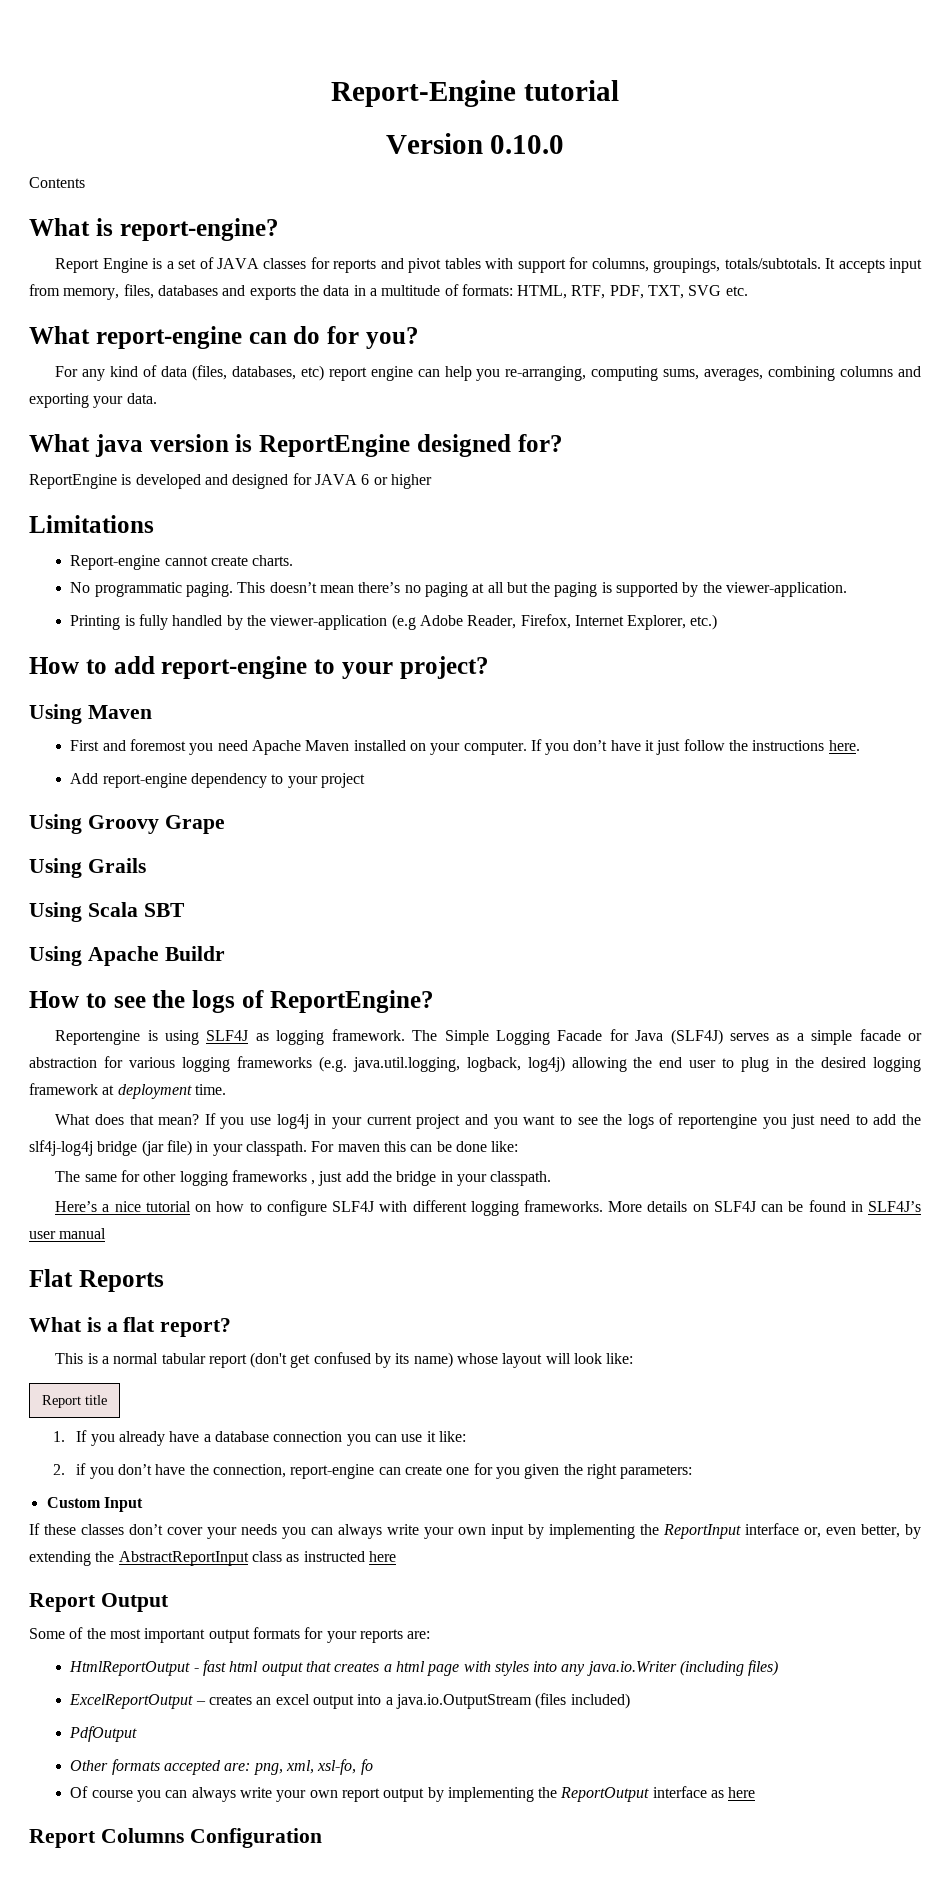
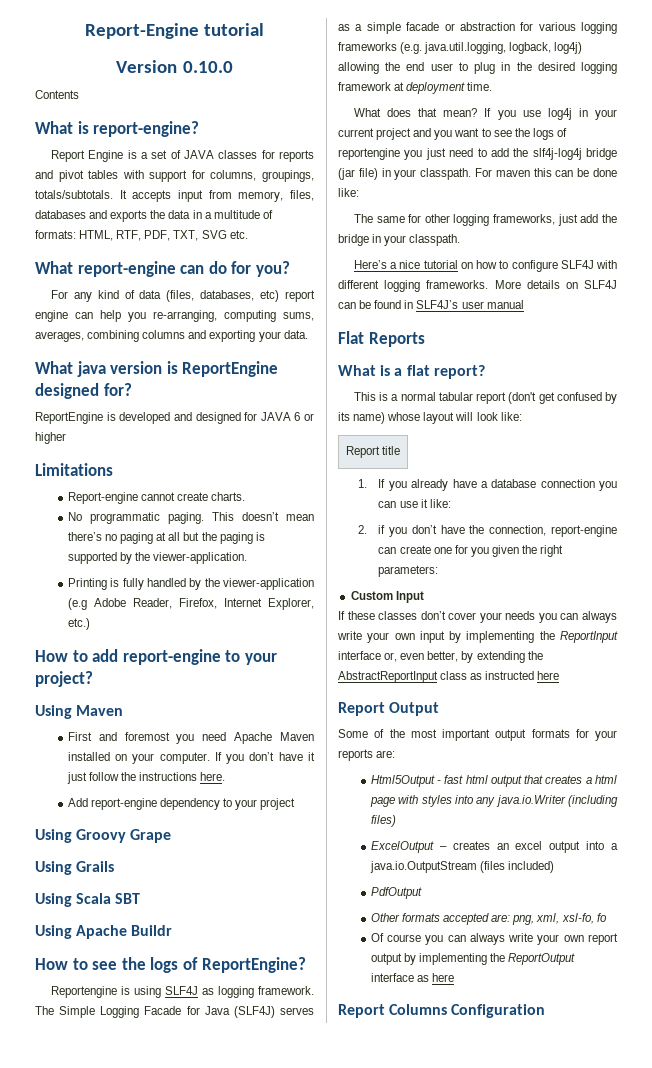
- The same for other logging frameworks , just add the bridge in your classpath.
+ The same for other logging frameworks, just add the bridge in your classpath.
- HtmlReportOutput - fast html output that creates a html page with styles into any java.io.Writer (including files)
+ Html5Output - fast html output that creates a html page with styles into any java.io.Writer (including files)
- ExcelReportOutput – creates an excel output into a java.io.OutputStream (files included)
+ ExcelOutput – creates an excel output into a java.io.OutputStream (files included)

